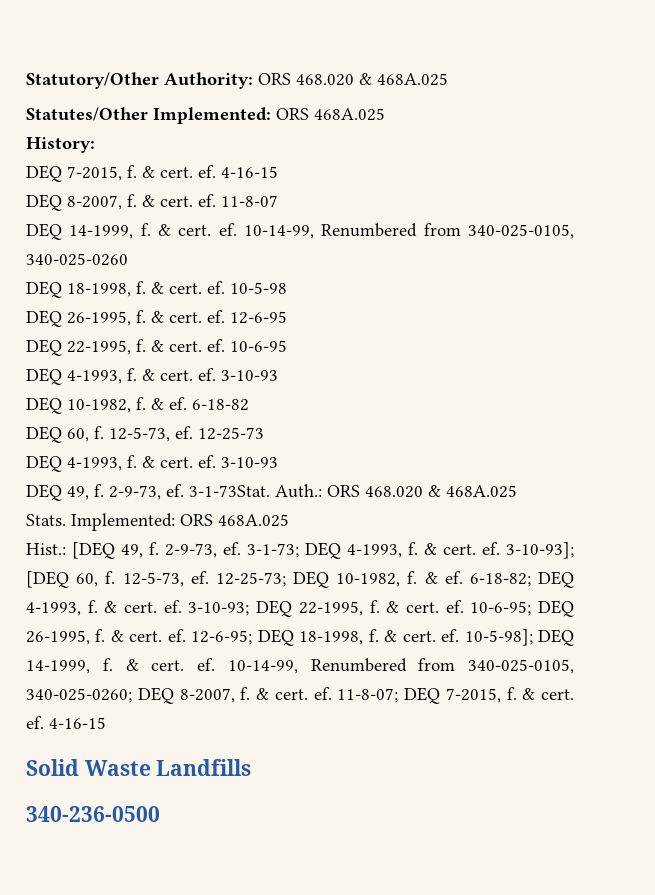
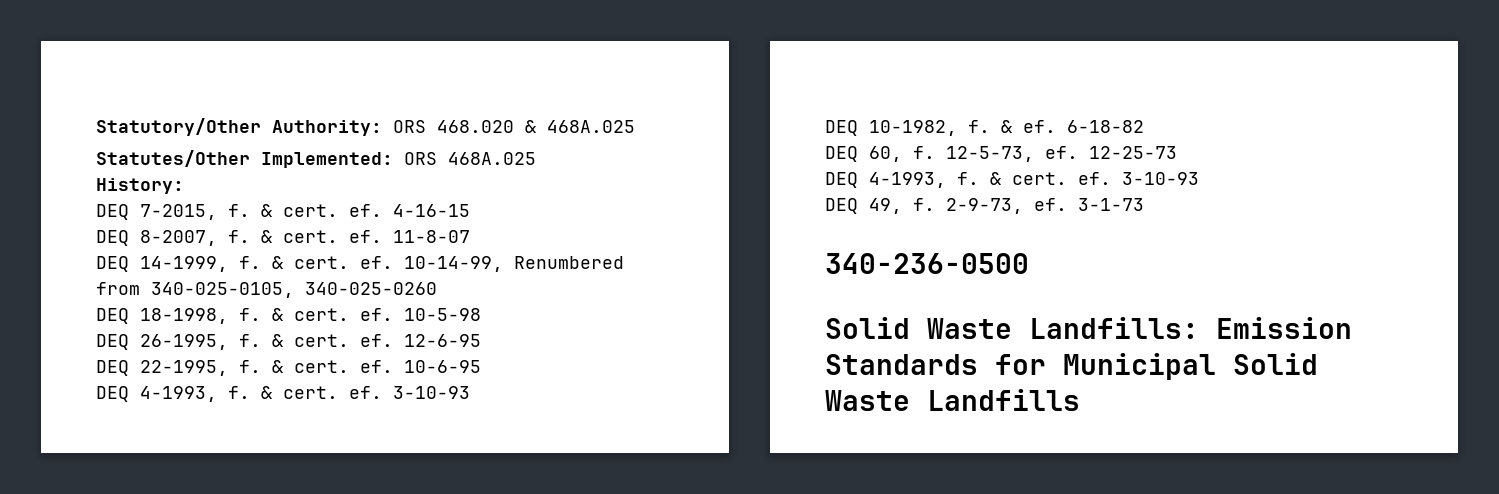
- 3-1-73Stat. Auth.: ORS 468.020 & 468A.025
- Stats. Implemented: ORS 468A.025
- Hist.: [DEQ 49, f. 2-9-73, ef. 3-1-73; DEQ 4-1993, f. & cert. ef. 3-10-93]; [DEQ 60, f. 12-5-73, ef. 12-25-73; DEQ 10-1982, f. & ef. 6-18-82; DEQ 4-1993, f. & cert. ef. 3-10-93; DEQ 22-1995, f. & cert. ef. 10-6-95; DEQ 26-1995, f. & cert. ef. 12-6-95; DEQ 18-1998, f. & cert. ef. 10-5-98]; DEQ 14-1999, f. & cert. ef. 10-14-99, Renumbered from 340-025-0105, 340-025-0260; DEQ 8-2007, f. & cert. ef. 11-8-07; DEQ 7-2015, f. & cert. ef. 4-16-15
- Solid Waste Landfills
+ 3-1-73
+ 340-236-0500
+ Solid Waste Landfills: Emission Standards for Municipal Solid Waste Landfills
- 340-236-0500

